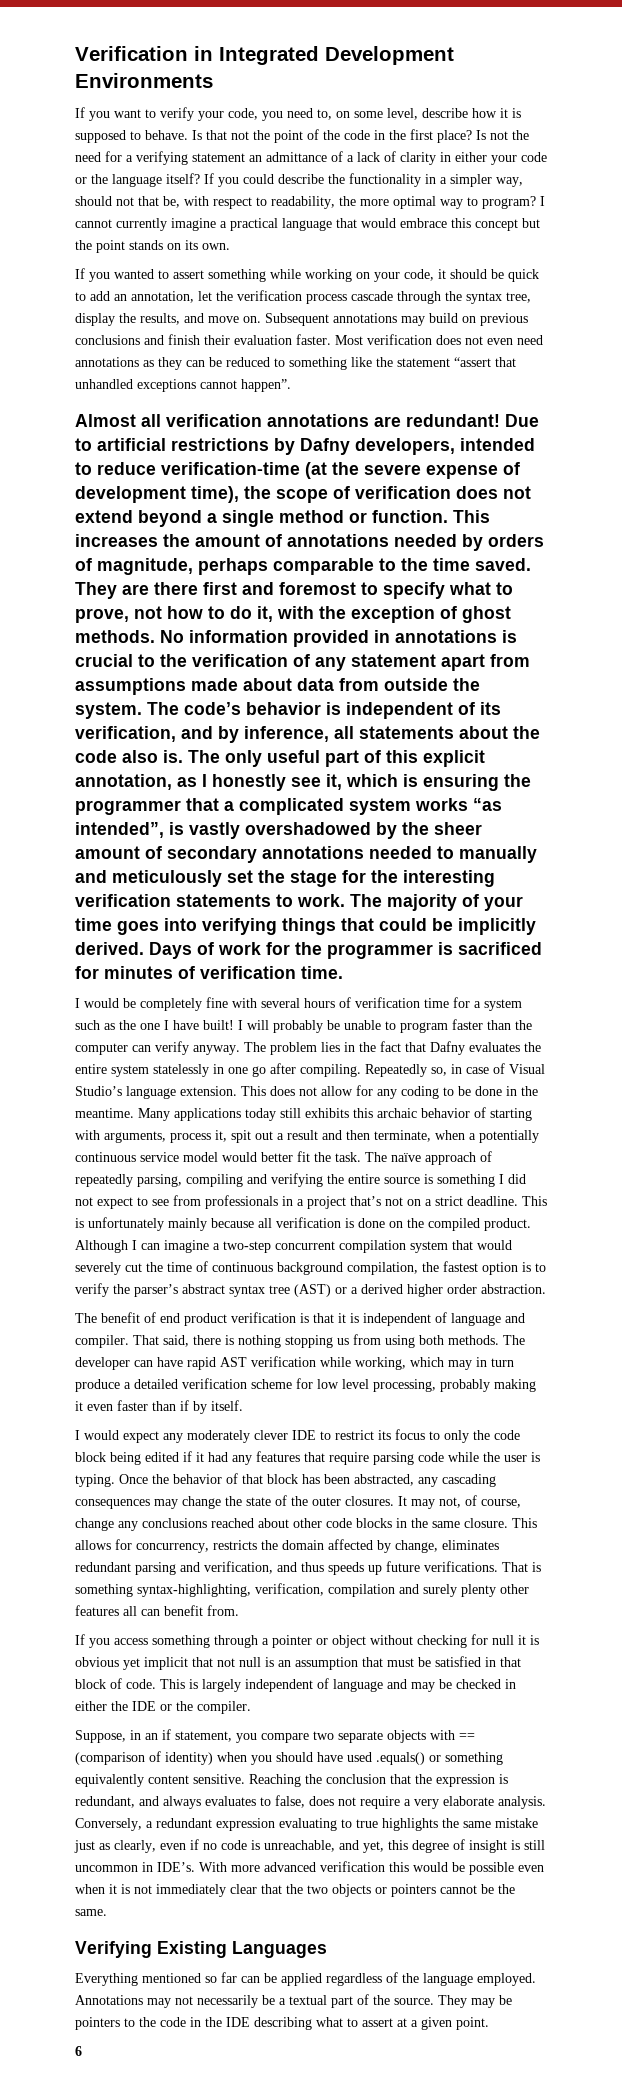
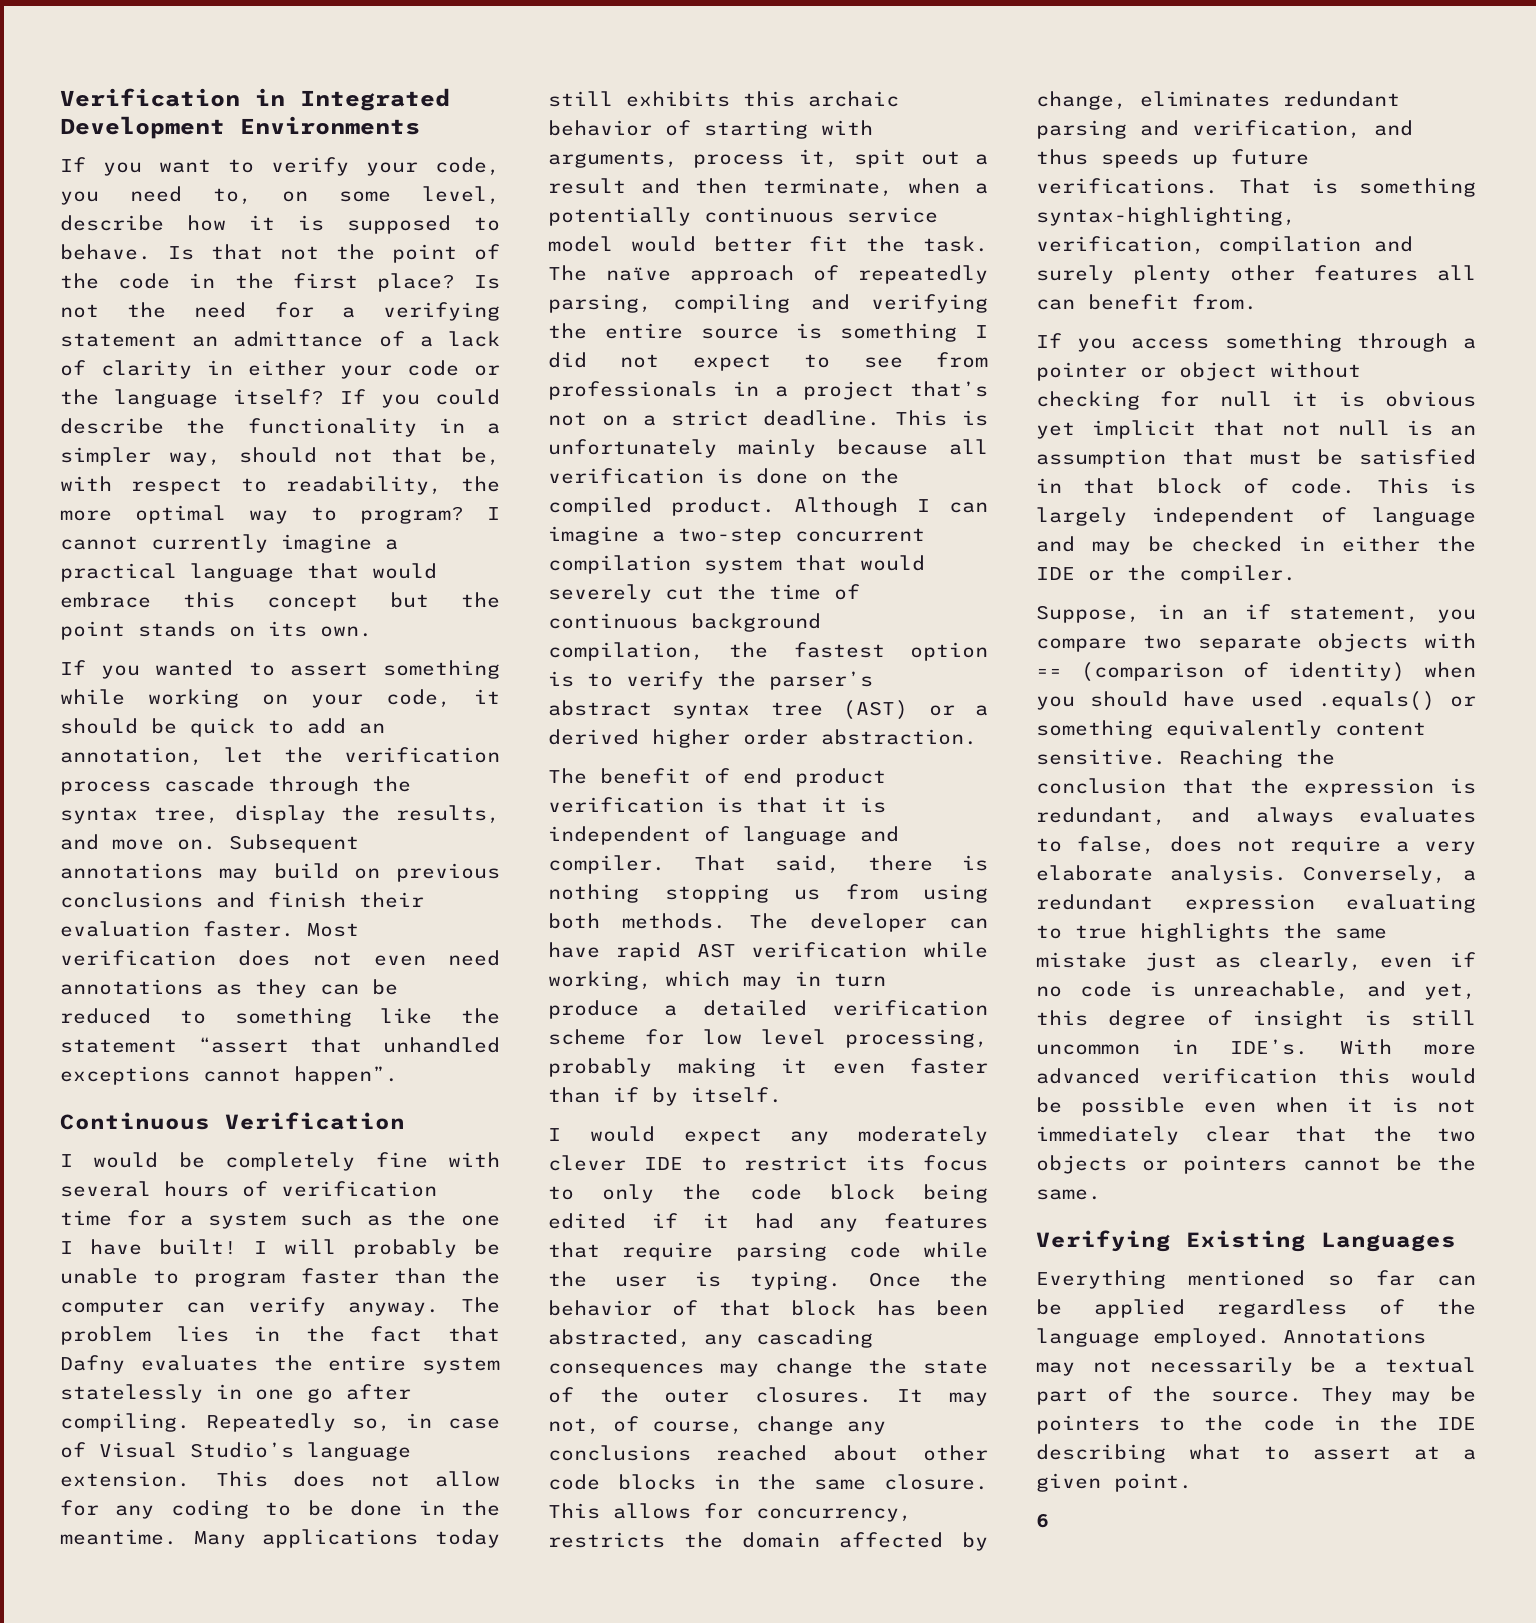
- Almost all verification annotations are redundant! Due to artificial restrictions by Dafny developers, intended to reduce verification-time (at the severe expense of development time), the scope of verification does not extend beyond a single method or function. This increases the amount of annotations needed by orders of magnitude, perhaps comparable to the time saved. They are there first and foremost to specify what to prove, not how to do it, with the exception of ghost methods. No information provided in annotations is crucial to the verification of any statement apart from assumptions made about data from outside the system. The code’s behavior is independent of its verification, and by inference, all statements about the code also is. The only useful part of this explicit annotation, as I honestly see it, which is ensuring the programmer that a complicated system works “as intended”, is vastly overshadowed by the sheer amount of secondary annotations needed to manually and meticulously set the stage for the interesting verification statements to work. The majority of your time goes into verifying things that could be implicitly derived. Days of work for the programmer is sacrificed for minutes of verification time.
+ Continuous Verification

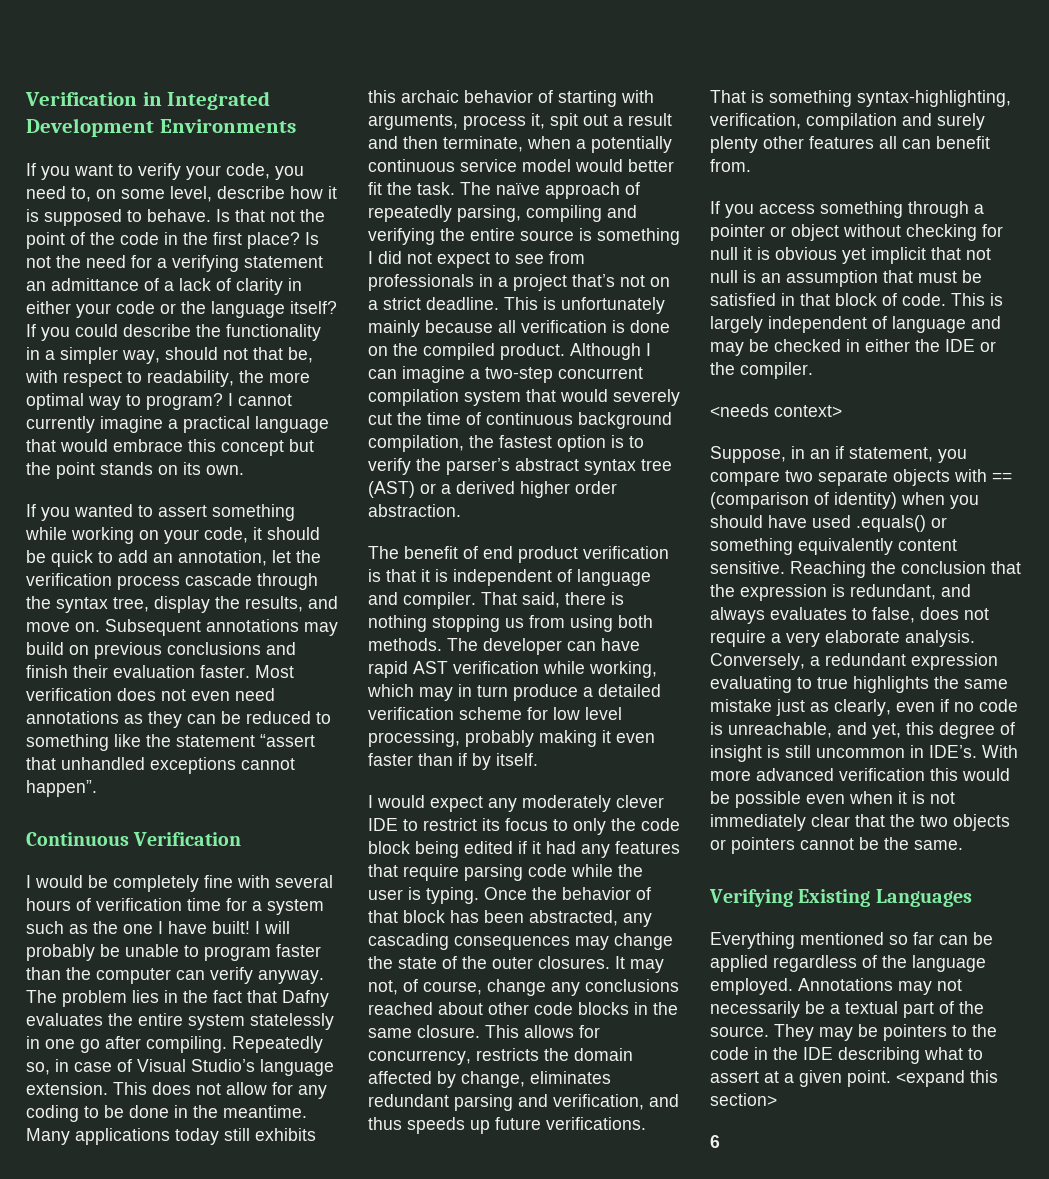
+ <needs context>
+ <expand this section>

